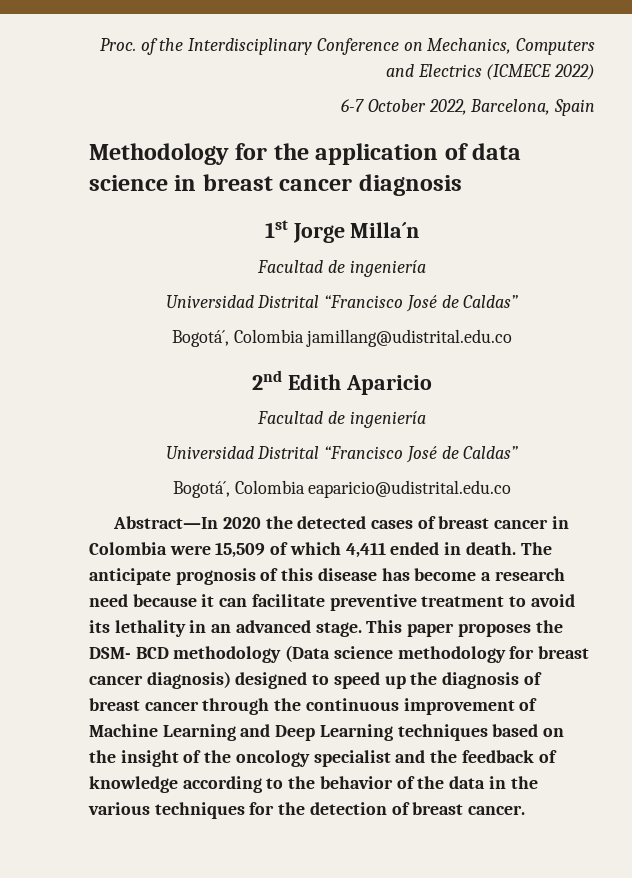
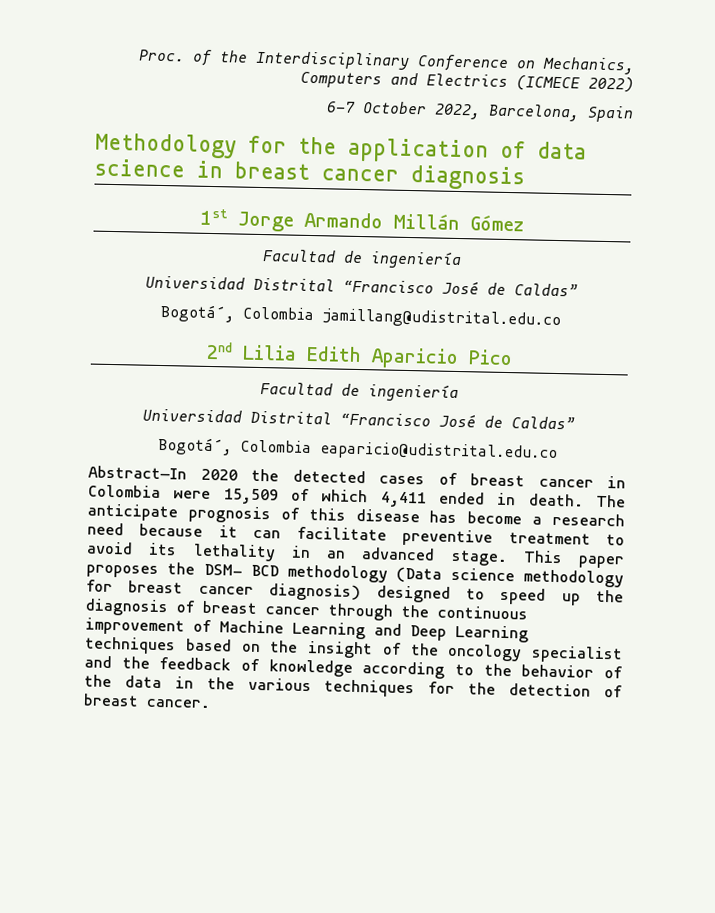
- 1st Jorge Milla´n
+ 1st Jorge Armando Millán Gómez
- 2nd Edith Aparicio
+ 2nd Lilia Edith Aparicio Pico

